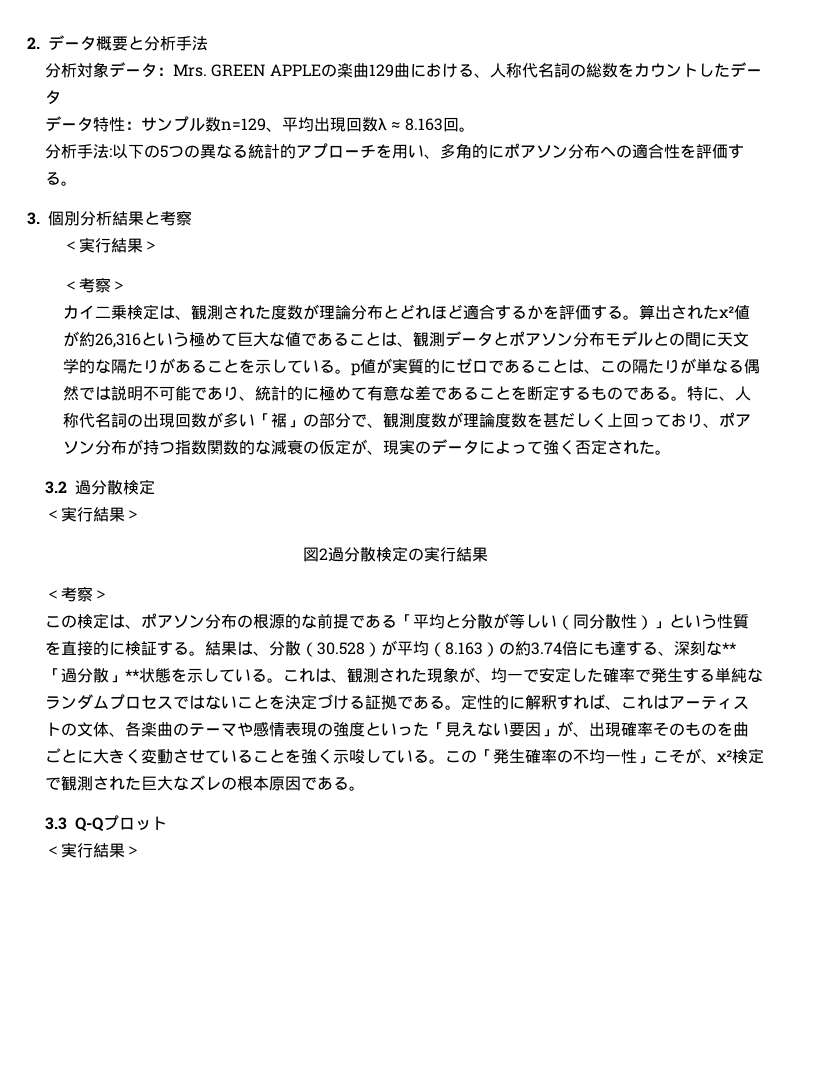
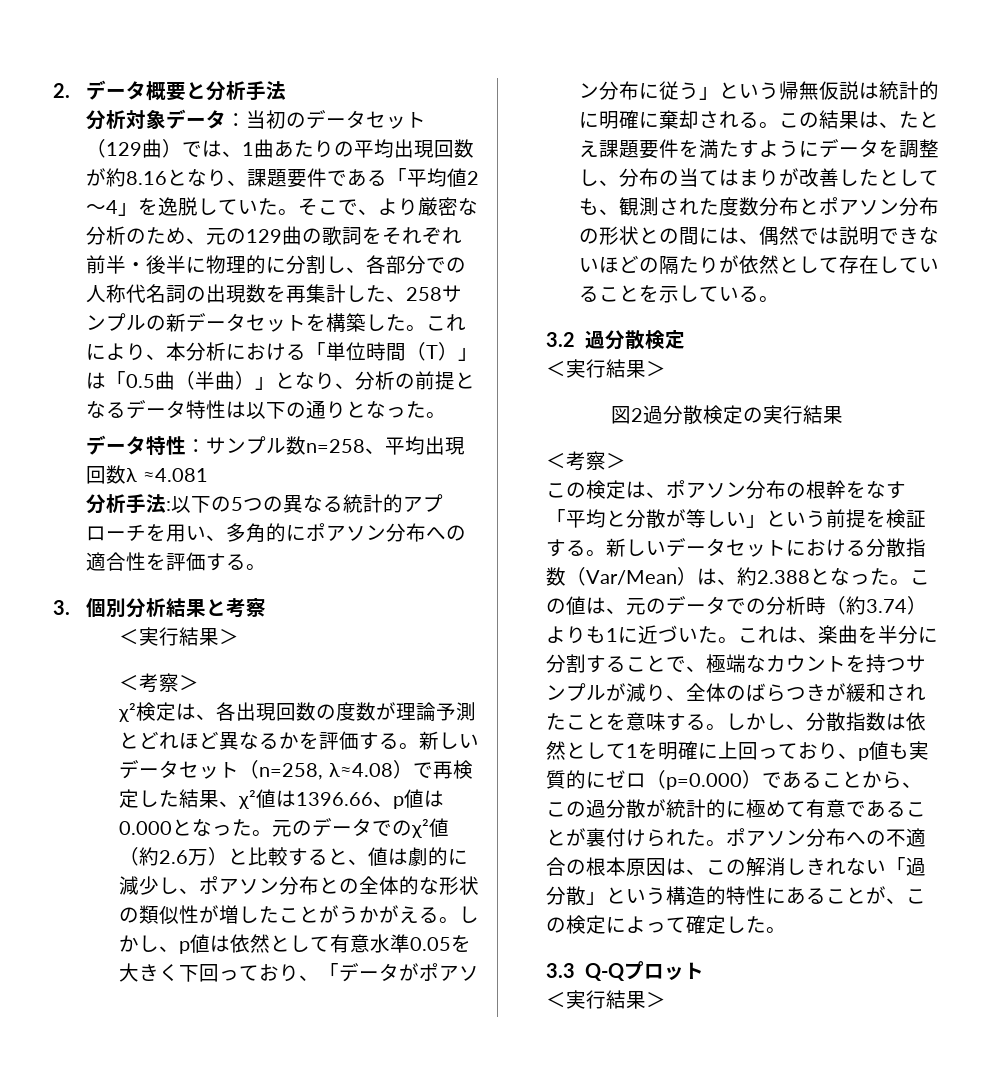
- 分析対象データ：Mrs. GREEN APPLEの楽曲129曲における、人称代名詞の総数をカウントしたデータ
+ 分析対象データ：当初のデータセット（129曲）では、1曲あたりの平均出現回数が約8.16となり、課題要件である「平均値2～4」を逸脱していた。そこで、より厳密な分析のため、元の129曲の歌詞をそれぞれ前半・後半に物理的に分割し、各部分での人称代名詞の出現数を再集計した、258サンプルの新データセットを構築した。これにより、本分析における「単位時間（T）」は「0.5曲（半曲）」となり、分析の前提となるデータ特性は以下の通りとなった。
- データ特性：サンプル数n=129、平均出現回数λ ≈ 8.163回。
+ データ特性：サンプル数n=258、平均出現回数λ ≈4.081
- カイ二乗検定は、観測された度数が理論分布とどれほど適合するかを評価する。算出されたχ²値が約26,316という極めて巨大な値であることは、観測データとポアソン分布モデルとの間に天文学的な隔たりがあることを示している。p値が実質的にゼロであることは、この隔たりが単なる偶然では説明不可能であり、統計的に極めて有意な差であることを断定するものである。特に、人称代名詞の出現回数が多い「裾」の部分で、観測度数が理論度数を甚だしく上回っており、ポアソン分布が持つ指数関数的な減衰の仮定が、現実のデータによって強く否定された。
+ χ²検定は、各出現回数の度数が理論予測とどれほど異なるかを評価する。新しいデータセット（n=258, λ≈4.08）で再検定した結果、χ²値は1396.66、p値は0.000となった。元のデータでのχ²値（約2.6万）と比較すると、値は劇的に減少し、ポアソン分布との全体的な形状の類似性が増したことがうかがえる。しかし、p値は依然として有意水準0.05を大きく下回っており、「データがポアソン分布に従う」という帰無仮説は統計的に明確に棄却される。この結果は、たとえ課題要件を満たすようにデータを調整し、分布の当てはまりが改善したとしても、観測された度数分布とポアソン分布の形状との間には、偶然では説明できないほどの隔たりが依然として存在していることを示している。
- この検定は、ポアソン分布の根源的な前提である「平均と分散が等しい（同分散性）」という性質を直接的に検証する。結果は、分散（30.528）が平均（8.163）の約3.74倍にも達する、深刻な**「過分散」**状態を示している。これは、観測された現象が、均一で安定した確率で発生する単純なランダムプロセスではないことを決定づける証拠である。定性的に解釈すれば、これはアーティストの文体、各楽曲のテーマや感情表現の強度といった「見えない要因」が、出現確率そのものを曲ごとに大きく変動させていることを強く示唆している。この「発生確率の不均一性」こそが、χ²検定で観測された巨大なズレの根本原因である。
+ この検定は、ポアソン分布の根幹をなす「平均と分散が等しい」という前提を検証する。新しいデータセットにおける分散指数（Var/Mean）は、約2.388となった。この値は、元のデータでの分析時（約3.74）よりも1に近づいた。これは、楽曲を半分に分割することで、極端なカウントを持つサンプルが減り、全体のばらつきが緩和されたことを意味する。しかし、分散指数は依然として1を明確に上回っており、p値も実質的にゼロ（p=0.000）であることから、この過分散が統計的に極めて有意であることが裏付けられた。ポアソン分布への不適合の根本原因は、この解消しきれない「過分散」という構造的特性にあることが、この検定によって確定した。

